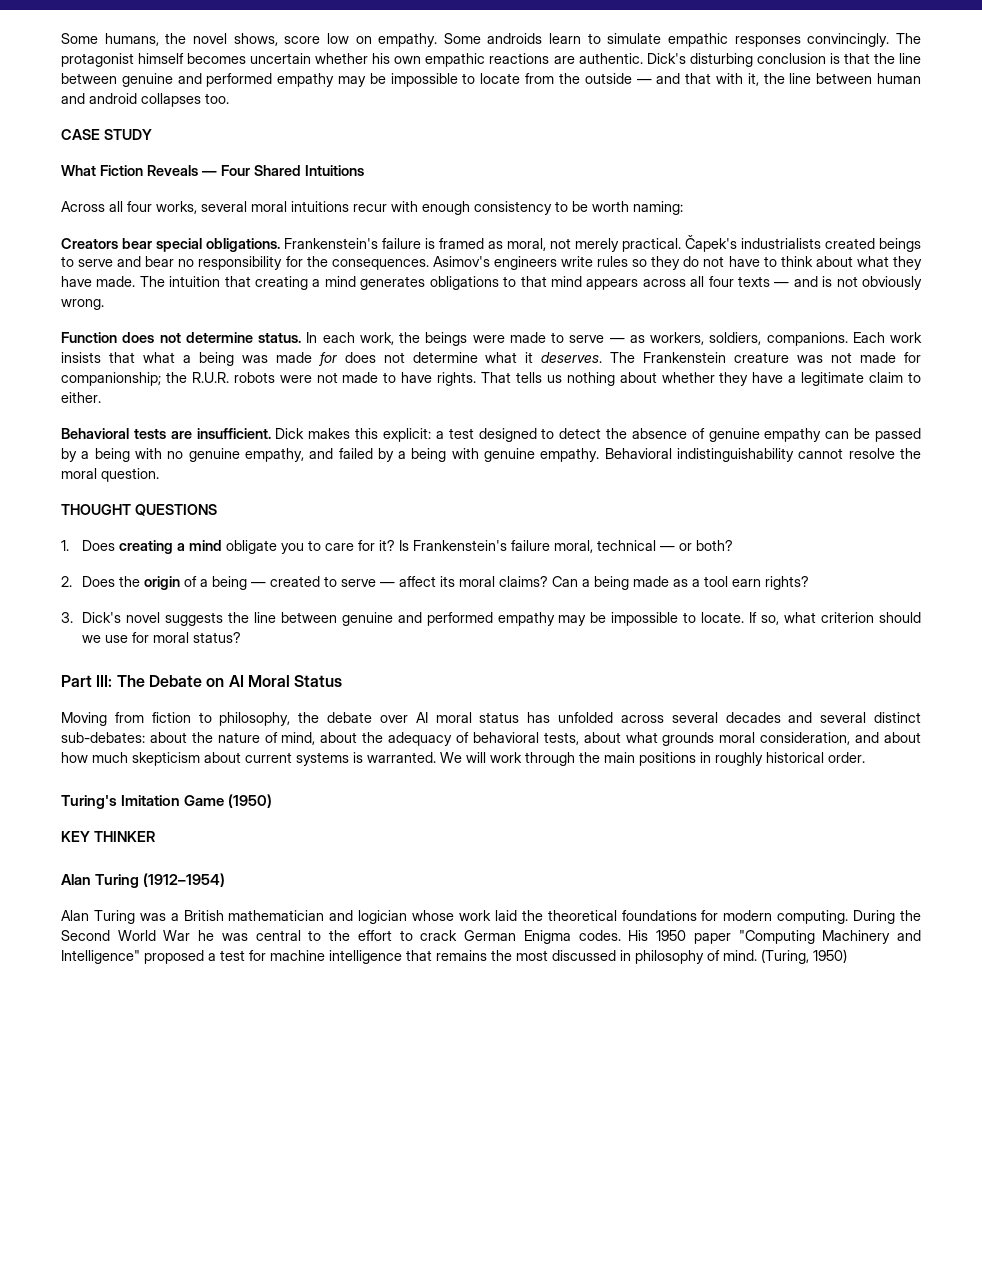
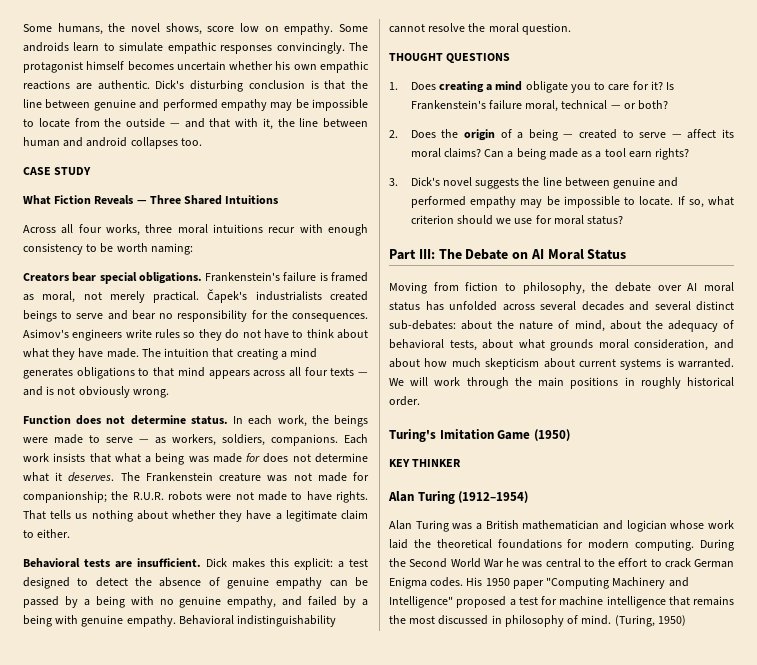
- What Fiction Reveals — Four Shared Intuitions
+ What Fiction Reveals — Three Shared Intuitions
- Across all four works, several moral intuitions recur with enough consistency to be worth naming:
+ Across all four works, three moral intuitions recur with enough consistency to be worth naming:

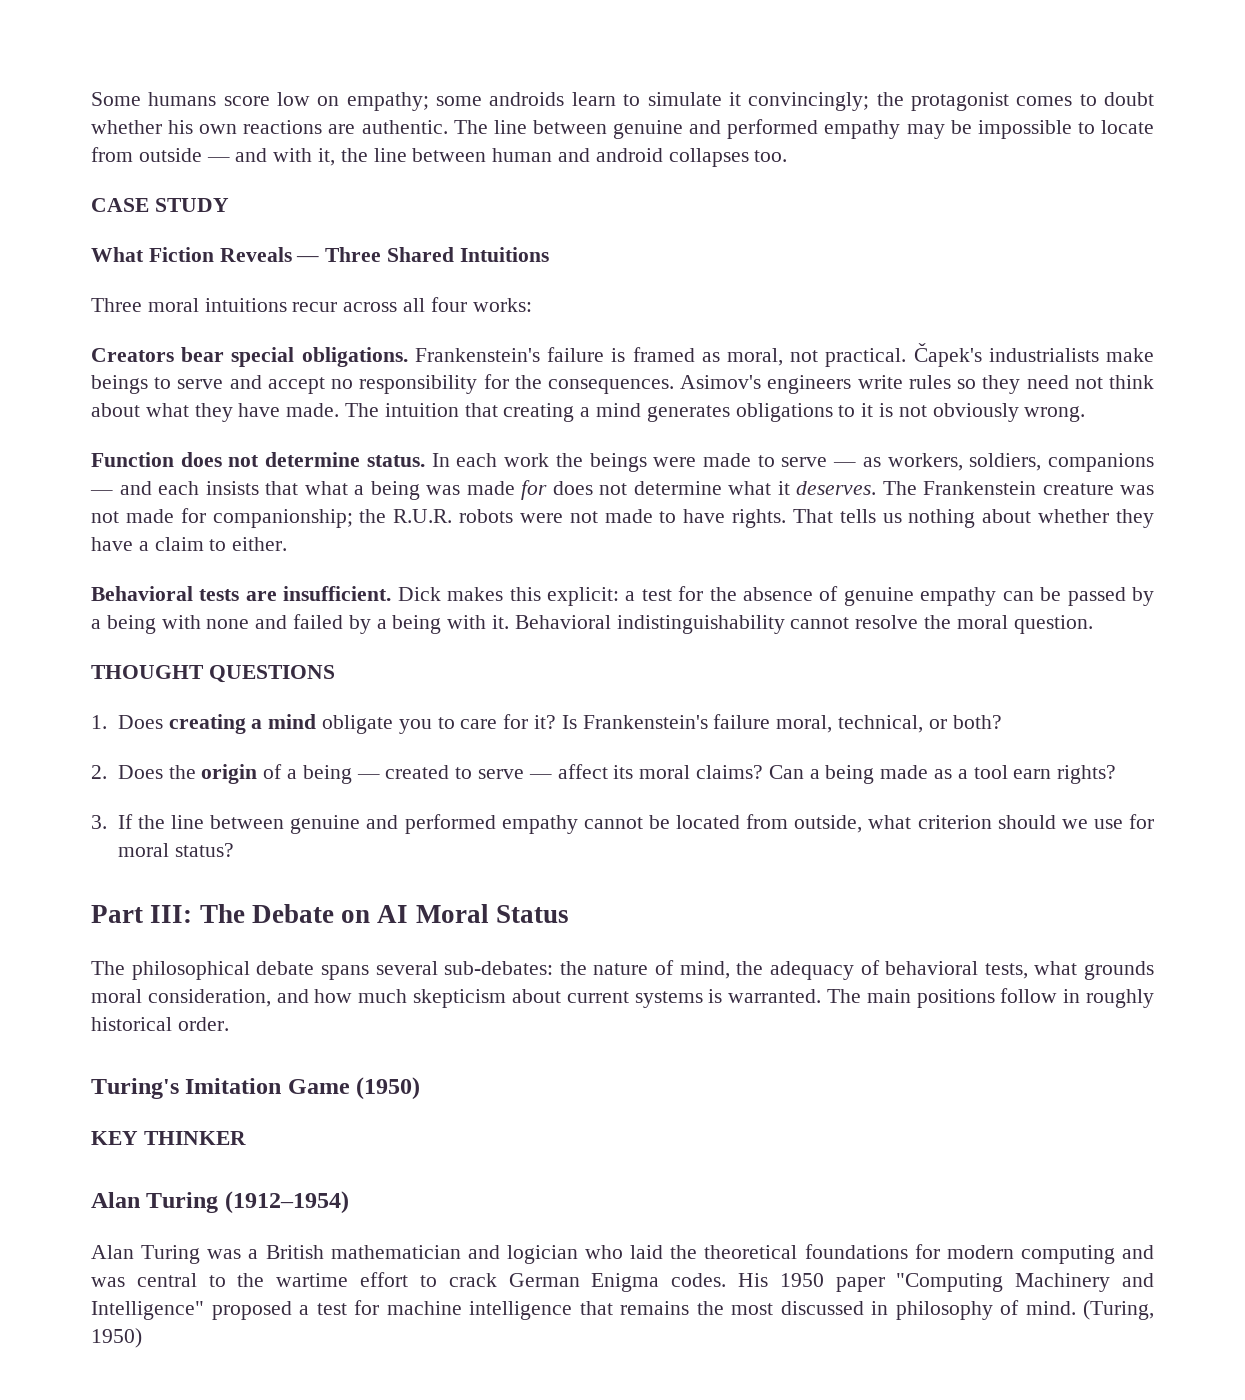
- Some humans, the novel shows, score low on empathy. Some androids learn to simulate empathic responses convincingly. The protagonist himself becomes uncertain whether his own empathic reactions are authentic.
+ Some humans score low on empathy; some androids learn to simulate it convincingly; the protagonist comes to doubt whether his own reactions are authentic.
- Dick's disturbing conclusion is that the line between genuine and performed empathy may be impossible to locate from the outside — and that with it, the line between human and android collapses too.
+ The line between genuine and performed empathy may be impossible to locate from outside — and with it, the line between human and android collapses too.
- Across all four works, three moral intuitions recur with enough consistency to be worth naming:
+ Three moral intuitions recur across all four works:
- Frankenstein's failure is framed as moral, not merely practical.
+ Frankenstein's failure is framed as moral, not practical.
- Čapek's industrialists created beings to serve and bear no responsibility for the consequences.
+ Čapek's industrialists make beings to serve and accept no responsibility for the consequences.
- Asimov's engineers write rules so they do not have to think about what they have made.
+ Asimov's engineers write rules so they need not think about what they have made.
- The intuition that creating a mind generates obligations to that mind appears across all four texts — and is not obviously wrong.
+ The intuition that creating a mind generates obligations to it is not obviously wrong.
- In each work, the beings were made to serve — as workers, soldiers, companions. Each work insists that what a being was made for does not determine what it deserves.
+ In each work the beings were made to serve — as workers, soldiers, companions — and each insists that what a being was made for does not determine what it deserves.
- That tells us nothing about whether they have a legitimate claim to either.
+ That tells us nothing about whether they have a claim to either.
- Dick makes this explicit: a test designed to detect the absence of genuine empathy can be passed by a being with no genuine empathy, and failed by a being with genuine empathy.
+ Dick makes this explicit: a test for the absence of genuine empathy can be passed by a being with none and failed by a being with it.
- Is Frankenstein's failure moral, technical — or both?
+ Is Frankenstein's failure moral, technical, or both?
- 3. Dick's novel suggests the line between genuine and performed empathy may be impossible to locate. If so, what criterion should we use for moral status?
+ 3. If the line between genuine and performed empathy cannot be located from outside, what criterion should we use for moral status?
- Moving from fiction to philosophy, the debate over AI moral status has unfolded across several decades and several distinct sub-debates: about the nature of mind, about the adequacy of behavioral tests, about what grounds moral consideration, and about how much skepticism about current systems is warranted.
+ The philosophical debate spans several sub-debates: the nature of mind, the adequacy of behavioral tests, what grounds moral consideration, and how much skepticism about current systems is warranted.
- We will work through the main positions in roughly historical order.
+ The main positions follow in roughly historical order.
- Alan Turing was a British mathematician and logician whose work laid the theoretical foundations for modern computing. During the Second World War he was central to the effort to crack German Enigma codes.
+ Alan Turing was a British mathematician and logician who laid the theoretical foundations for modern computing and was central to the wartime effort to crack German Enigma codes.

